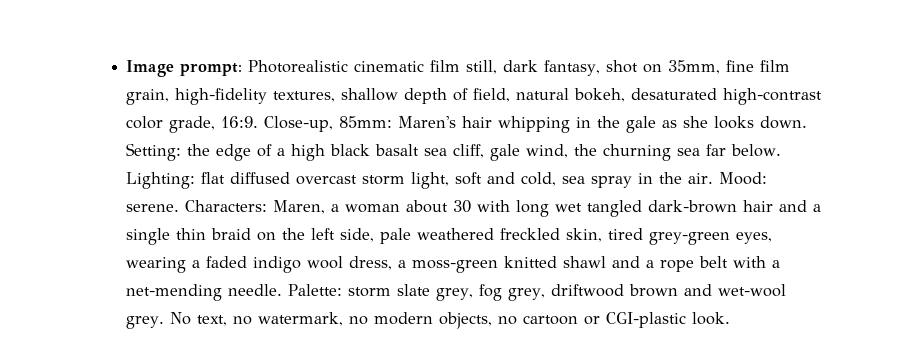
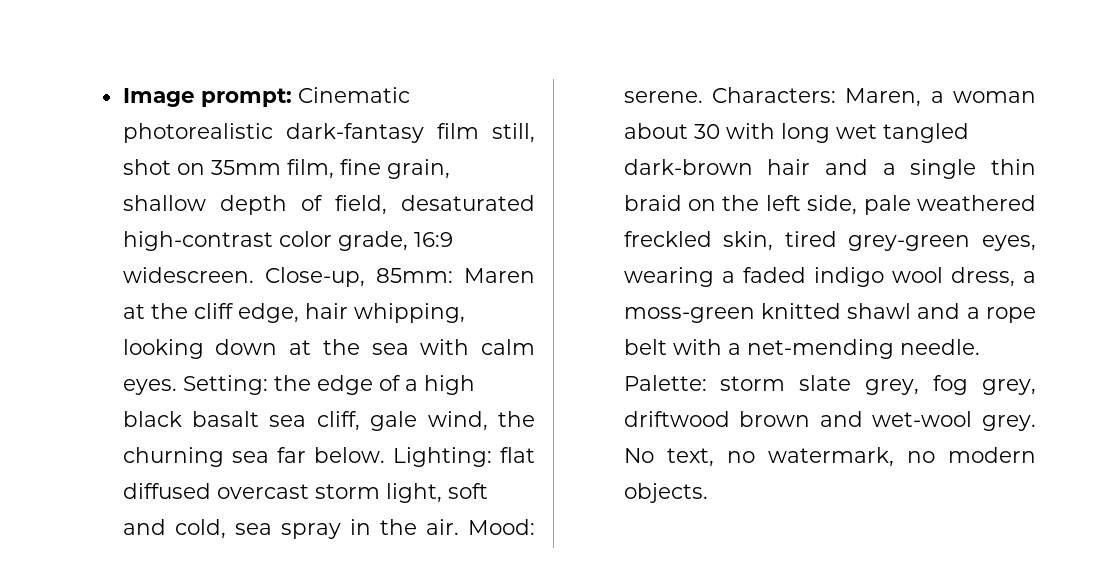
- Image prompt: Photorealistic cinematic film still, dark fantasy, shot on 35mm, fine film grain, high-fidelity textures, shallow depth of field, natural bokeh, desaturated high-contrast color grade, 16:9. Close-up, 85mm: Maren's hair whipping in the gale as she looks down.
+ Image prompt: Cinematic photorealistic dark-fantasy film still, shot on 35mm film, fine grain, shallow depth of field, desaturated high-contrast color grade, 16:9 widescreen. Close-up, 85mm: Maren at the cliff edge, hair whipping, looking down at the sea with calm eyes.
- No text, no watermark, no modern objects, no cartoon or CGI-plastic look.
+ No text, no watermark, no modern objects.

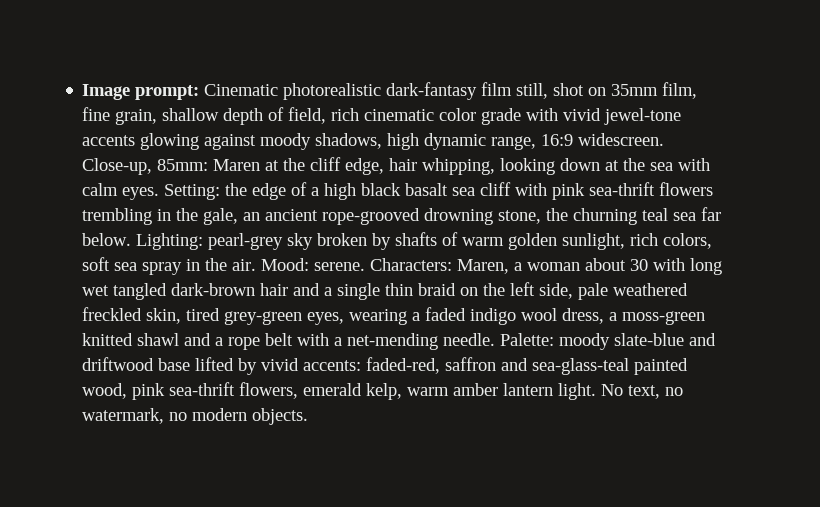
- Image prompt: Cinematic photorealistic dark-fantasy film still, shot on 35mm film, fine grain, shallow depth of field, desaturated high-contrast color grade, 16:9 widescreen.
+ Image prompt: Cinematic photorealistic dark-fantasy film still, shot on 35mm film, fine grain, shallow depth of field, rich cinematic color grade with vivid jewel-tone accents glowing against moody shadows, high dynamic range, 16:9 widescreen.
- Setting: the edge of a high black basalt sea cliff, gale wind, the churning sea far below.
+ Setting: the edge of a high black basalt sea cliff with pink sea-thrift flowers trembling in the gale, an ancient rope-grooved drowning stone, the churning teal sea far below.
- Lighting: flat diffused overcast storm light, soft and cold, sea spray in the air.
+ Lighting: pearl-grey sky broken by shafts of warm golden sunlight, rich colors, soft sea spray in the air.
- Palette: storm slate grey, fog grey, driftwood brown and wet-wool grey.
+ Palette: moody slate-blue and driftwood base lifted by vivid accents: faded-red, saffron and sea-glass-teal painted wood, pink sea-thrift flowers, emerald kelp, warm amber lantern light.

